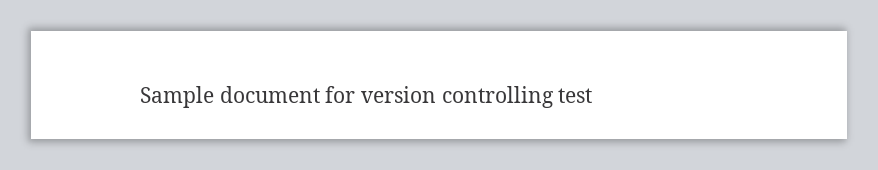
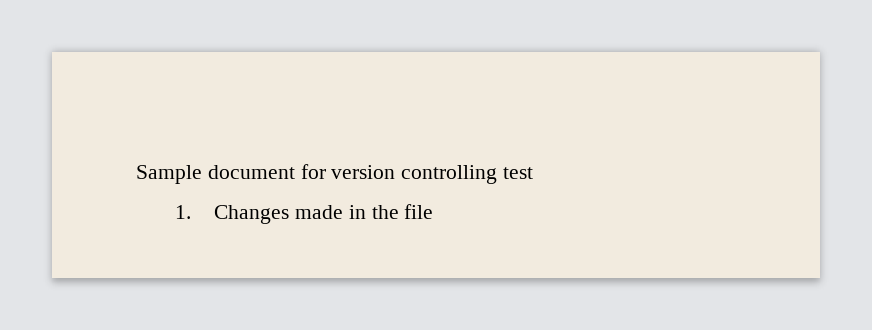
+ 1. Changes made in the file

